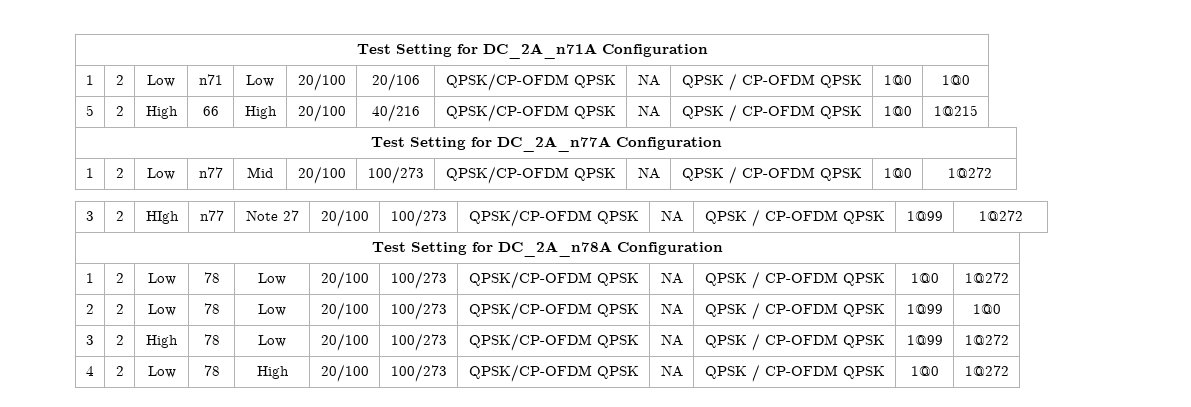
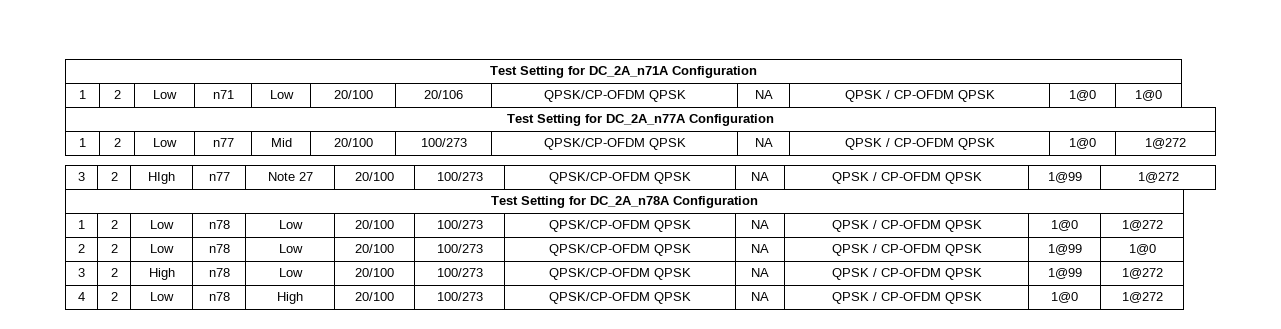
- 5 | 2 | High | 66 | High | 20/100 | 40/216 | QPSK/CP-OFDM QPSK | NA | QPSK / CP-OFDM QPSK | 1@0 | 1@215
- 1 | 2 | Low | 78 | Low | 20/100 | 100/273 | QPSK/CP-OFDM QPSK | NA | QPSK / CP-OFDM QPSK | 1@0 | 1@272
+ 1 | 2 | Low | n78 | Low | 20/100 | 100/273 | QPSK/CP-OFDM QPSK | NA | QPSK / CP-OFDM QPSK | 1@0 | 1@272
- 2 | 2 | Low | 78 | Low | 20/100 | 100/273 | QPSK/CP-OFDM QPSK | NA | QPSK / CP-OFDM QPSK | 1@99 | 1@0
+ 2 | 2 | Low | n78 | Low | 20/100 | 100/273 | QPSK/CP-OFDM QPSK | NA | QPSK / CP-OFDM QPSK | 1@99 | 1@0
- 3 | 2 | High | 78 | Low | 20/100 | 100/273 | QPSK/CP-OFDM QPSK | NA | QPSK / CP-OFDM QPSK | 1@99 | 1@272
+ 3 | 2 | High | n78 | Low | 20/100 | 100/273 | QPSK/CP-OFDM QPSK | NA | QPSK / CP-OFDM QPSK | 1@99 | 1@272
- 4 | 2 | Low | 78 | High | 20/100 | 100/273 | QPSK/CP-OFDM QPSK | NA | QPSK / CP-OFDM QPSK | 1@0 | 1@272
+ 4 | 2 | Low | n78 | High | 20/100 | 100/273 | QPSK/CP-OFDM QPSK | NA | QPSK / CP-OFDM QPSK | 1@0 | 1@272

